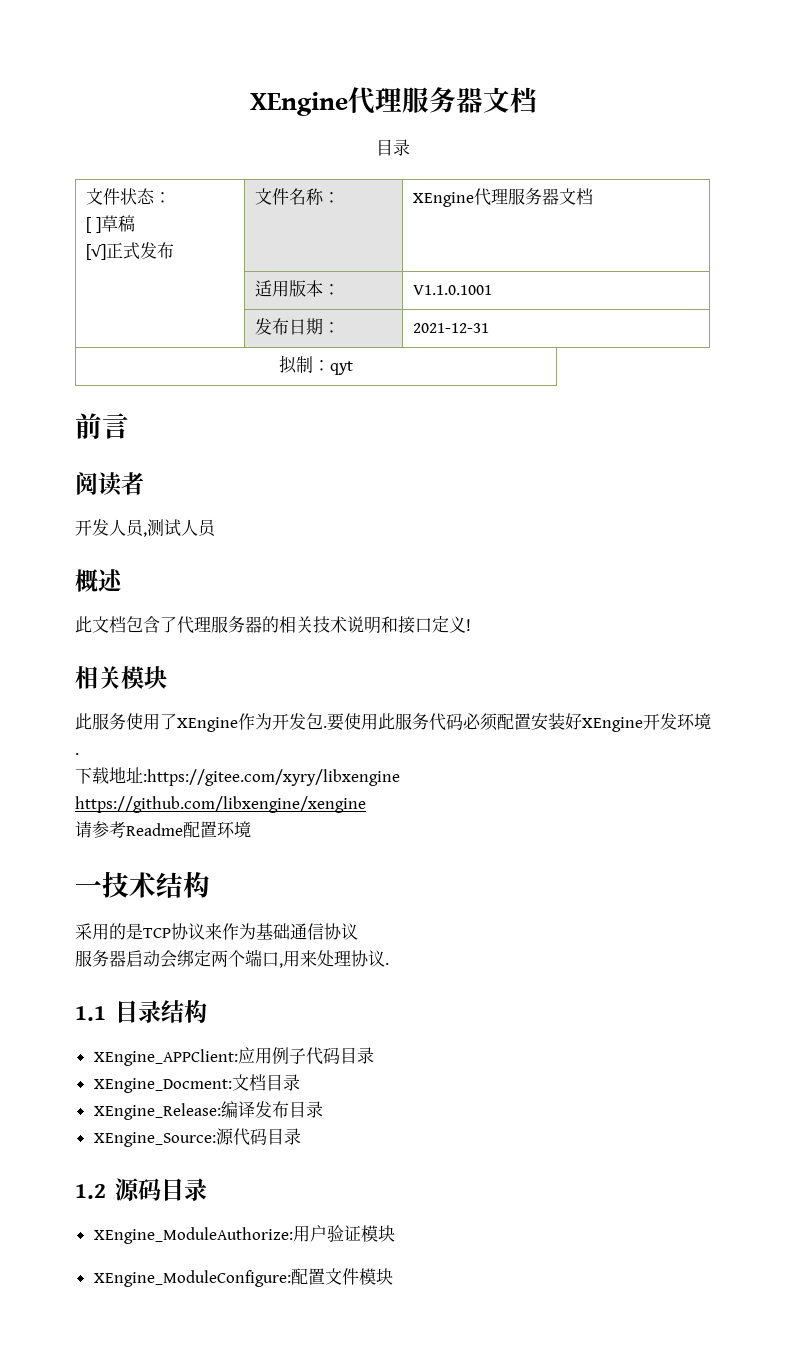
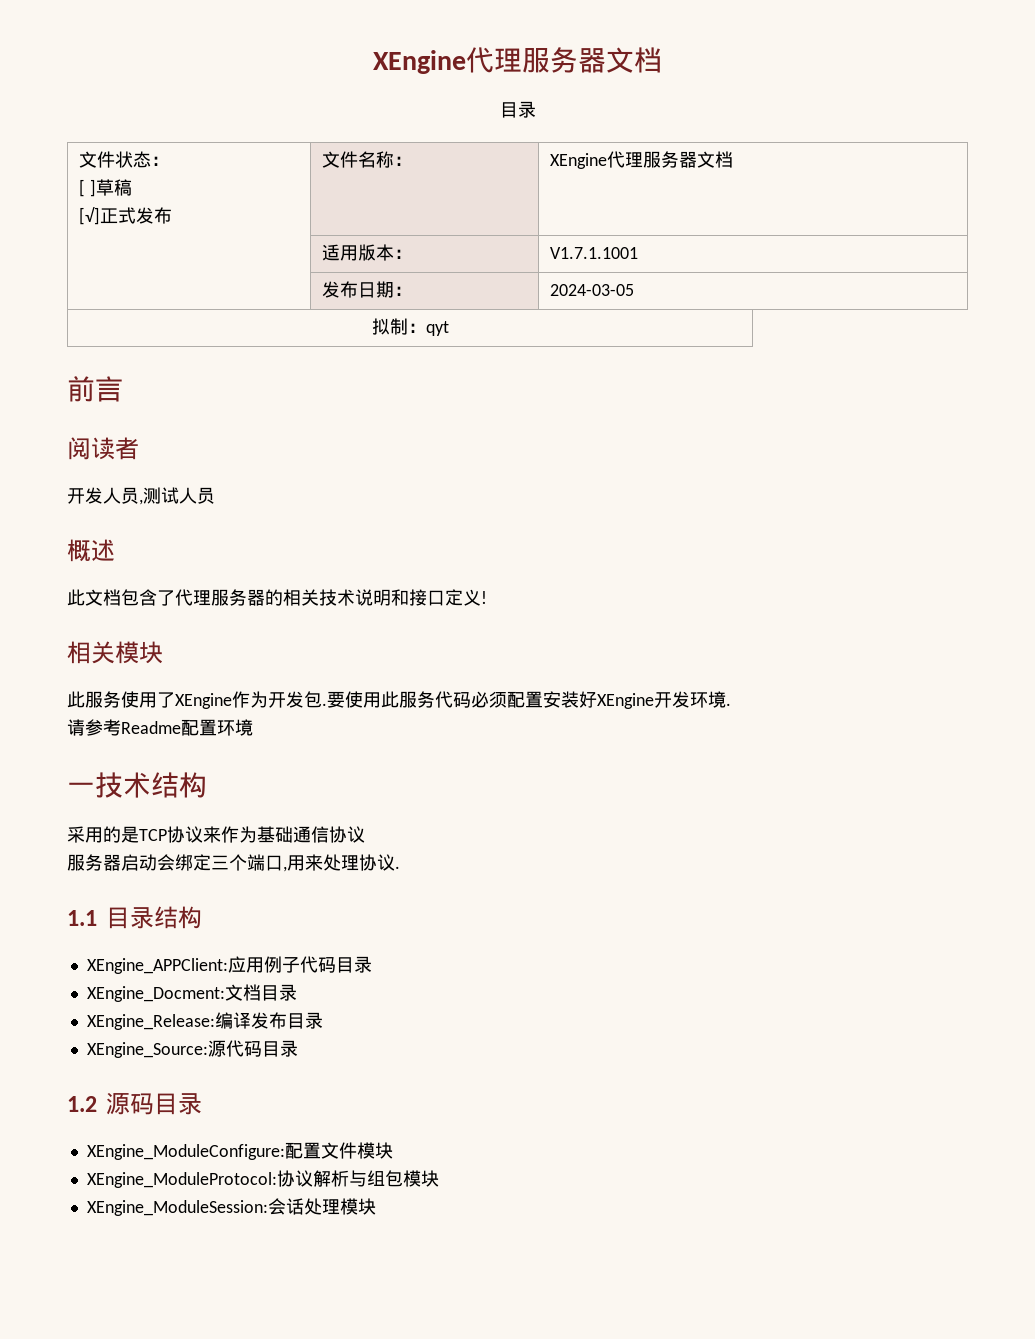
- | 适用版本： | V1.1.0.1001
+ | 适用版本： | V1.7.1.1001
- | 发布日期： | 2021-12-31
+ | 发布日期： | 2024-03-05
- 下载地址:https://gitee.com/xyry/libxengine
- https://github.com/libxengine/xengine
- 服务器启动会绑定两个端口,用来处理协议.
+ 服务器启动会绑定三个端口,用来处理协议.
- XEngine_ModuleAuthorize:用户验证模块
+ XEngine_ModuleProtocol:协议解析与组包模块
+ XEngine_ModuleSession:会话处理模块

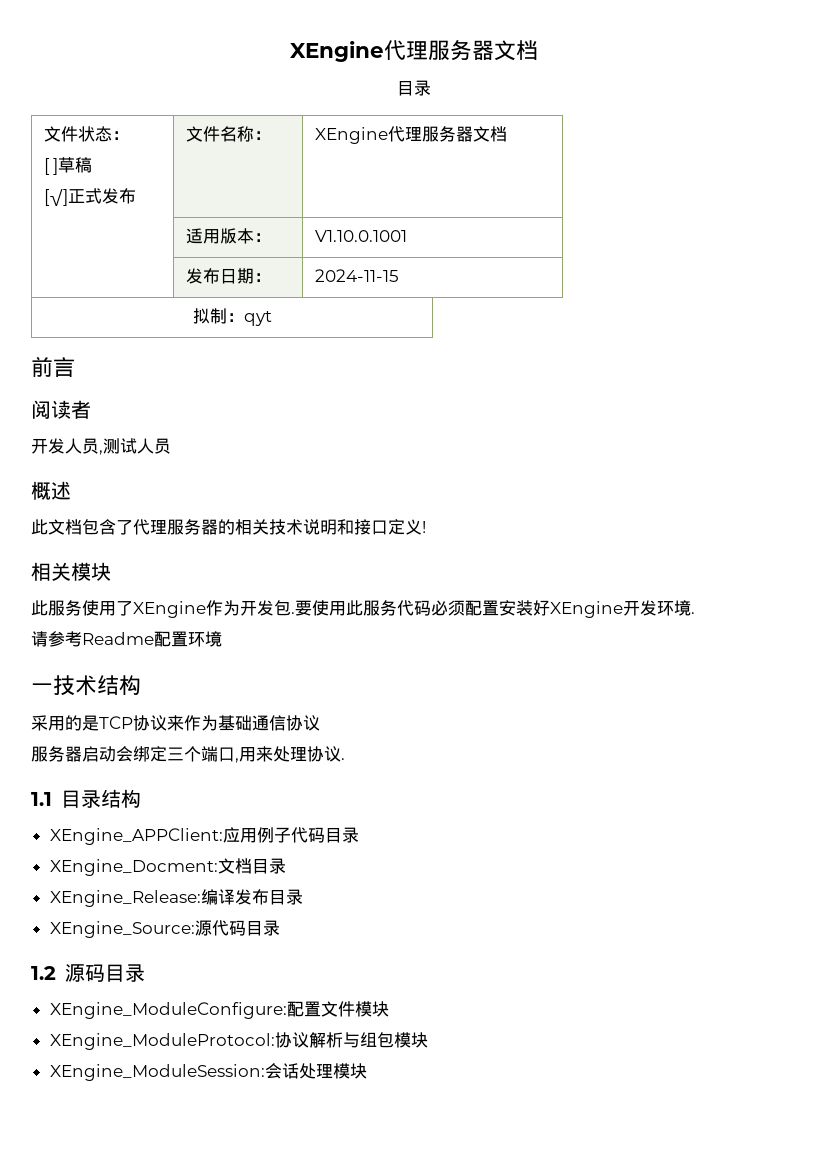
- | 适用版本： | V1.7.1.1001
+ | 适用版本： | V1.10.0.1001
- | 发布日期： | 2024-03-05
+ | 发布日期： | 2024-11-15

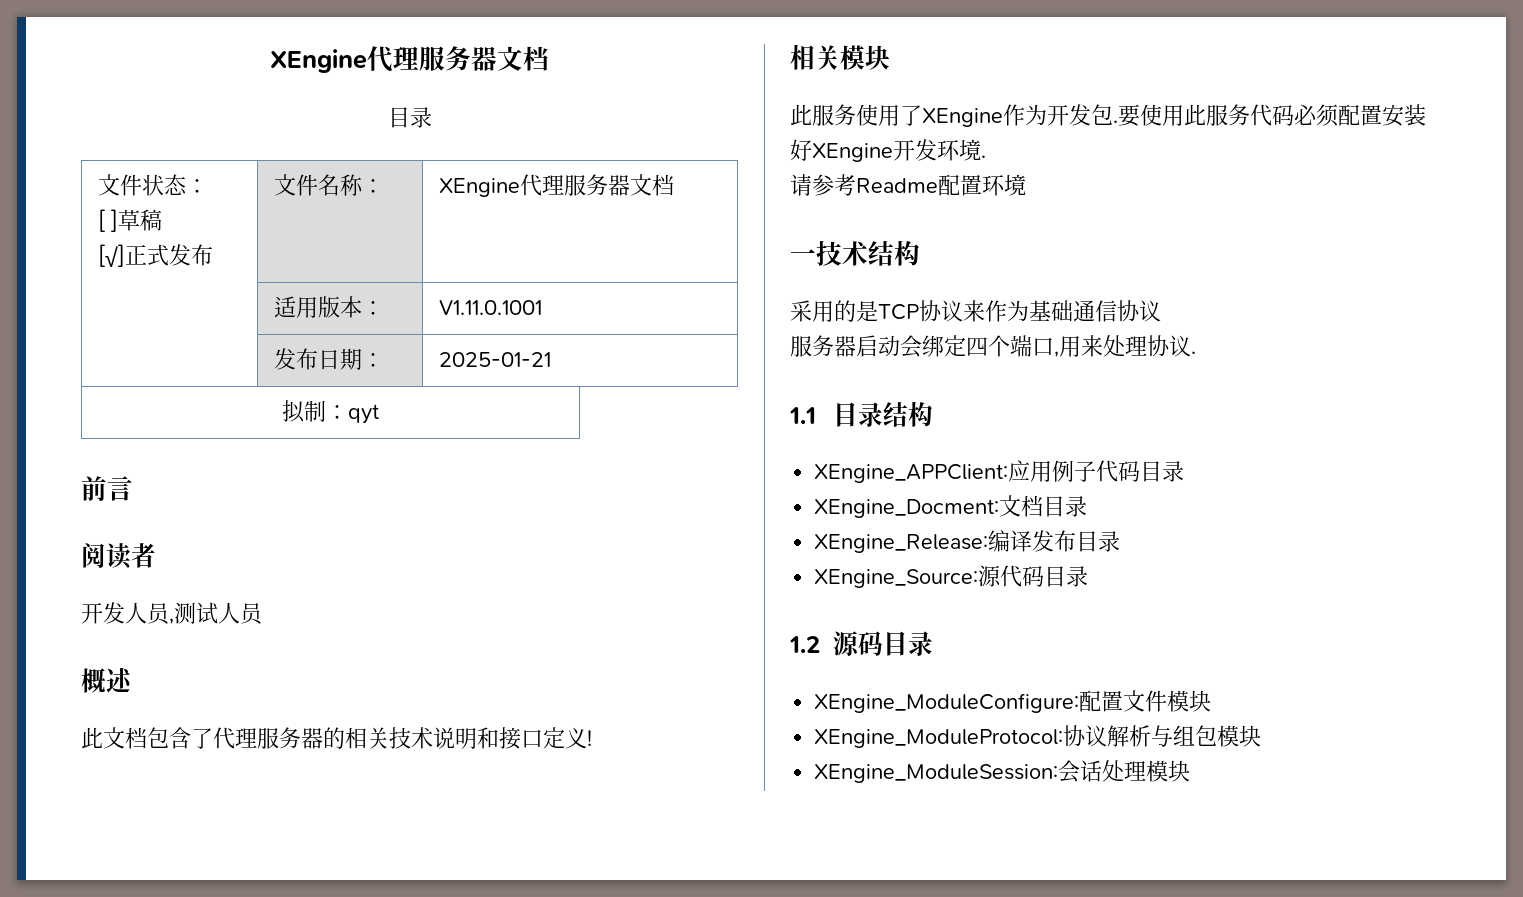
- | 适用版本： | V1.10.0.1001
+ | 适用版本： | V1.11.0.1001
- | 发布日期： | 2024-11-15
+ | 发布日期： | 2025-01-21
- 服务器启动会绑定三个端口,用来处理协议.
+ 服务器启动会绑定四个端口,用来处理协议.

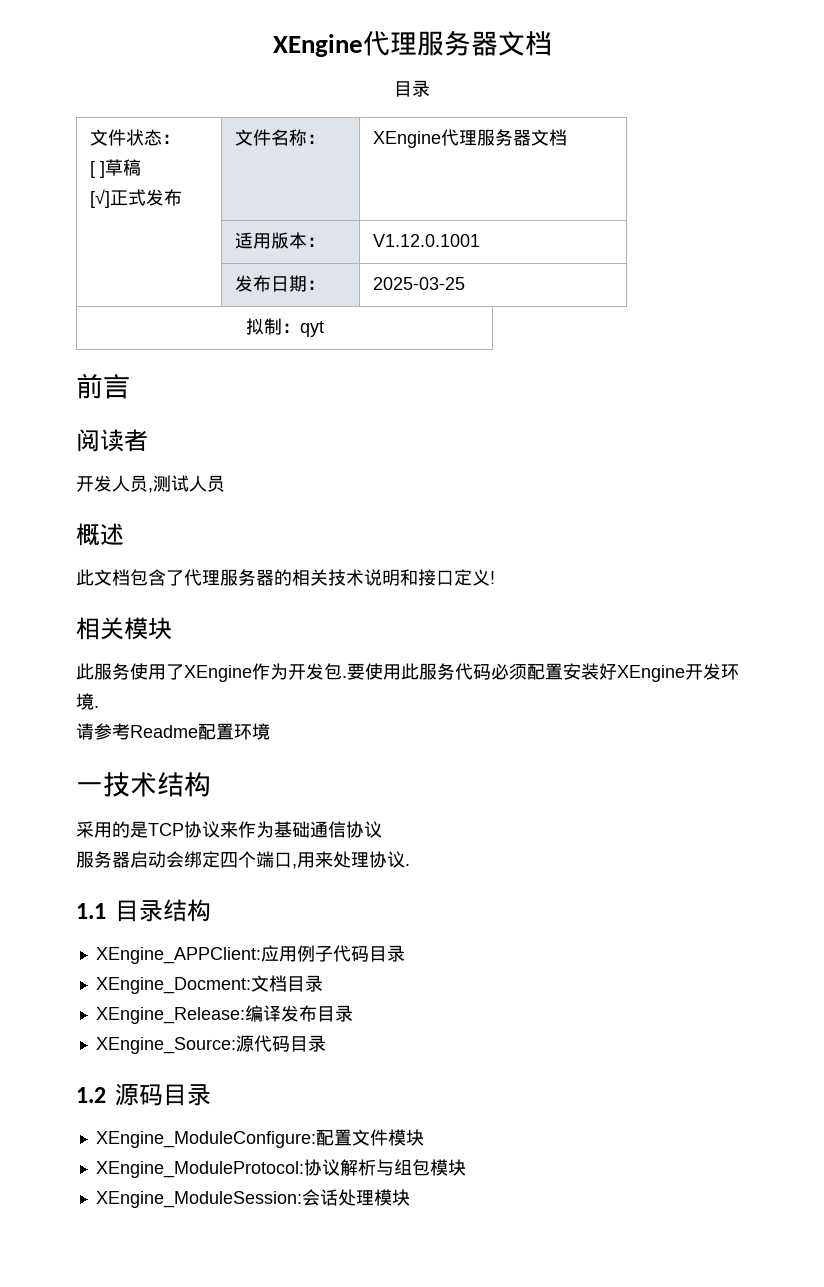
- | 适用版本： | V1.11.0.1001
+ | 适用版本： | V1.12.0.1001
- | 发布日期： | 2025-01-21
+ | 发布日期： | 2025-03-25

